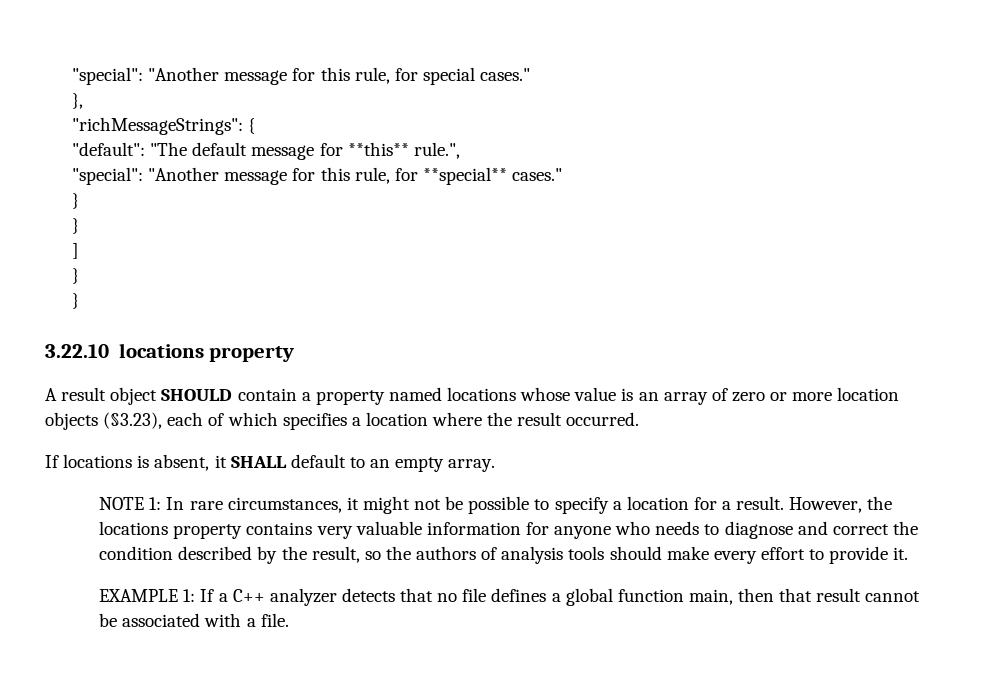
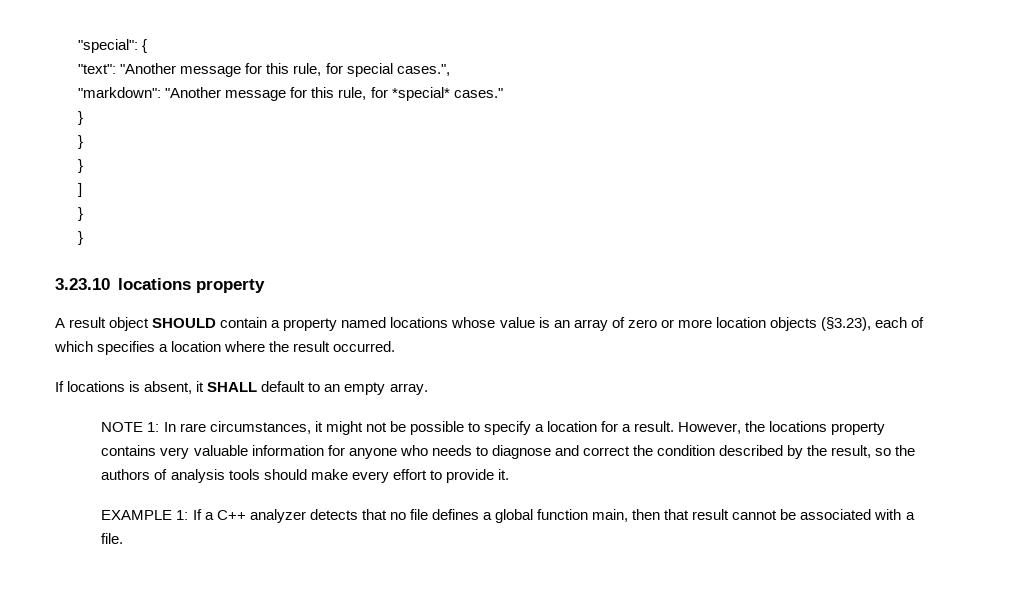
- "special": "Another message for this rule, for special cases."
- },
- "richMessageStrings": {
- "default": "The default message for **this** rule.",
- "special": "Another message for this rule, for **special** cases."
+ "special": {
+ "text": "Another message for this rule, for special cases.",
+ "markdown": "Another message for this rule, for *special* cases."
+ }
- 3.22.10 locations property
+ 3.23.10 locations property

